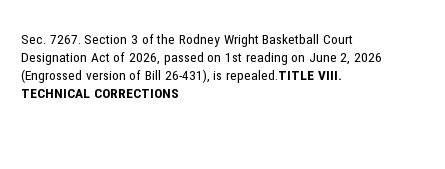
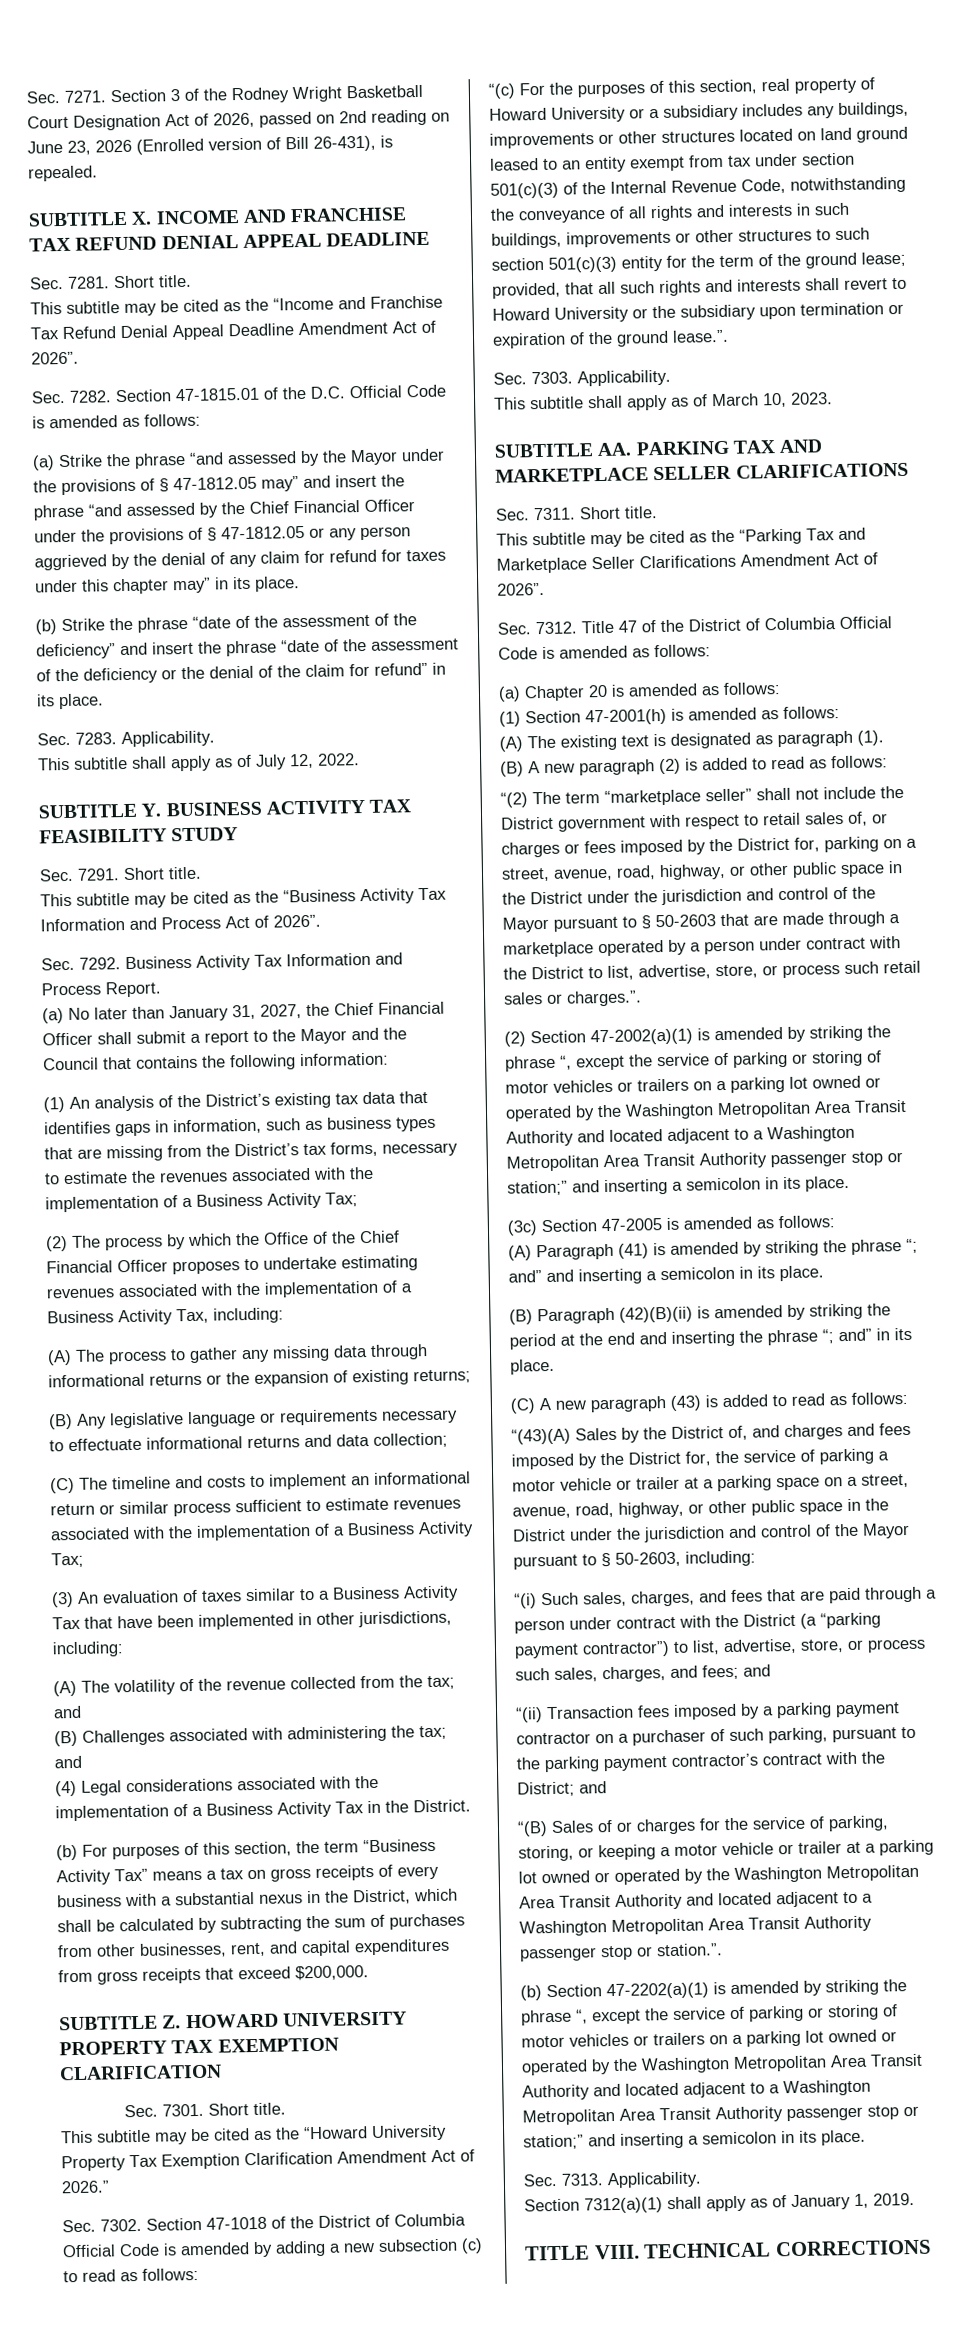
- Sec. 7267.
+ Sec. 7271.
- Section 3 of the Rodney Wright Basketball Court Designation Act of 2026, passed on 1st reading on June 2, 2026 (Engrossed version of Bill 26-431), is repealed.TITLE VIII.
+ Section 3 of the Rodney Wright Basketball Court Designation Act of 2026, passed on 2nd reading on June 23, 2026 (Enrolled version of Bill 26-431), is repealed.
+ SUBTITLE X. INCOME AND FRANCHISE TAX REFUND DENIAL APPEAL DEADLINE
+ Sec. 7281. Short title.
+ This subtitle may be cited as the “Income and Franchise Tax Refund Denial Appeal Deadline Amendment Act of 2026”.
+ Sec. 7282. Section 47-1815.01 of the D.C. Official Code is amended as follows:
+ (a) Strike the phrase “and assessed by the Mayor under the provisions of § 47-1812.05 may” and insert the phrase “and assessed by the Chief Financial Officer under the provisions of § 47-1812.05 or any person aggrieved by the denial of any claim for refund for taxes under this chapter may” in its place.
+ (b) Strike the phrase “date of the assessment of the deficiency” and insert the phrase “date of the assessment of the deficiency or the denial of the claim for refund” in its place.
+ Sec. 7283. Applicability.
+ This subtitle shall apply as of July 12, 2022.
+ SUBTITLE Y. BUSINESS ACTIVITY TAX FEASIBILITY STUDY
+ Sec. 7291. Short title.
+ This subtitle may be cited as the “Business Activity Tax Information and Process Act of 2026”.
+ Sec. 7292. Business Activity Tax Information and Process Report.
+ (a) No later than January 31, 2027, the Chief Financial Officer shall submit a report to the Mayor and the Council that contains the following information:
+ (1) An analysis of the District’s existing tax data that identifies gaps in information, such as business types that are missing from the District’s tax forms, necessary to estimate the revenues associated with the implementation of a Business Activity Tax;
+ (2) The process by which the Office of the Chief Financial Officer proposes to undertake estimating revenues associated with the implementation of a Business Activity Tax, including:
+ (A) The process to gather any missing data through informational returns or the expansion of existing returns;
+ (B) Any legislative language or requirements necessary to effectuate informational returns and data collection;
+ (C) The timeline and costs to implement an informational return or similar process sufficient to estimate revenues associated with the implementation of a Business Activity Tax;
+ (3) An evaluation of taxes similar to a Business Activity Tax that have been implemented in other jurisdictions, including:
+ (A) The volatility of the revenue collected from the tax; and
+ (B) Challenges associated with administering the tax; and
+ (4) Legal considerations associated with the implementation of a Business Activity Tax in the District.
+ (b) For purposes of this section, the term “Business Activity Tax” means a tax on gross receipts of every business with a substantial nexus in the District, which shall be calculated by subtracting the sum of purchases from other businesses, rent, and capital expenditures from gross receipts that exceed $200,000.
+ SUBTITLE Z. HOWARD UNIVERSITY PROPERTY TAX EXEMPTION CLARIFICATION
+ Sec. 7301. Short title.
+ This subtitle may be cited as the “Howard University Property Tax Exemption Clarification Amendment Act of 2026.”
+ Sec. 7302. Section 47-1018 of the District of Columbia Official Code is amended by adding a new subsection (c) to read as follows:
+ “(c) For the purposes of this section, real property of Howard University or a subsidiary includes any buildings, improvements or other structures located on land ground leased to an entity exempt from tax under section 501(c)(3) of the Internal Revenue Code, notwithstanding the conveyance of all rights and interests in such buildings, improvements or other structures to such section 501(c)(3) entity for the term of the ground lease; provided, that all such rights and interests shall revert to Howard University or the subsidiary upon termination or expiration of the ground lease.”.
+ Sec. 7303. Applicability.
+ This subtitle shall apply as of March 10, 2023.
+ SUBTITLE AA. PARKING TAX AND MARKETPLACE SELLER CLARIFICATIONS
+ Sec. 7311. Short title.
+ This subtitle may be cited as the “Parking Tax and Marketplace Seller Clarifications Amendment Act of 2026”.
+ Sec. 7312. Title 47 of the District of Columbia Official Code is amended as follows:
+ (a) Chapter 20 is amended as follows:
+ (1) Section 47-2001(h) is amended as follows:
+ (A) The existing text is designated as paragraph (1).
+ (B) A new paragraph (2) is added to read as follows:
+ “(2) The term “marketplace seller” shall not include the District government with respect to retail sales of, or charges or fees imposed by the District for, parking on a street, avenue, road, highway, or other public space in the District under the jurisdiction and control of the Mayor pursuant to § 50-2603 that are made through a marketplace operated by a person under contract with the District to list, advertise, store, or process such retail sales or charges.”.
+ (2) Section 47-2002(a)(1) is amended by striking the phrase “, except the service of parking or storing of motor vehicles or trailers on a parking lot owned or operated by the Washington Metropolitan Area Transit Authority and located adjacent to a Washington Metropolitan Area Transit Authority passenger stop or station;” and inserting a semicolon in its place.
+ (3c) Section 47-2005 is amended as follows:
+ (A) Paragraph (41) is amended by striking the phrase “; and” and inserting a semicolon in its place.
+ (B) Paragraph (42)(B)(ii) is amended by striking the period at the end and inserting the phrase “; and” in its place.
+ (C) A new paragraph (43) is added to read as follows:
+ “(43)(A) Sales by the District of, and charges and fees imposed by the District for, the service of parking a motor vehicle or trailer at a parking space on a street, avenue, road, highway, or other public space in the District under the jurisdiction and control of the Mayor pursuant to § 50-2603, including:
+ “(i) Such sales, charges, and fees that are paid through a person under contract with the District (a “parking payment contractor”) to list, advertise, store, or process such sales, charges, and fees; and
+ “(ii) Transaction fees imposed by a parking payment contractor on a purchaser of such parking, pursuant to the parking payment contractor’s contract with the District; and
+ “(B) Sales of or charges for the service of parking, storing, or keeping a motor vehicle or trailer at a parking lot owned or operated by the Washington Metropolitan Area Transit Authority and located adjacent to a Washington Metropolitan Area Transit Authority passenger stop or station.”.
+ (b) Section 47-2202(a)(1) is amended by striking the phrase “, except the service of parking or storing of motor vehicles or trailers on a parking lot owned or operated by the Washington Metropolitan Area Transit Authority and located adjacent to a Washington Metropolitan Area Transit Authority passenger stop or station;” and inserting a semicolon in its place.
+ Sec. 7313. Applicability.
+ Section 7312(a)(1) shall apply as of January 1, 2019.
+ TITLE VIII.

